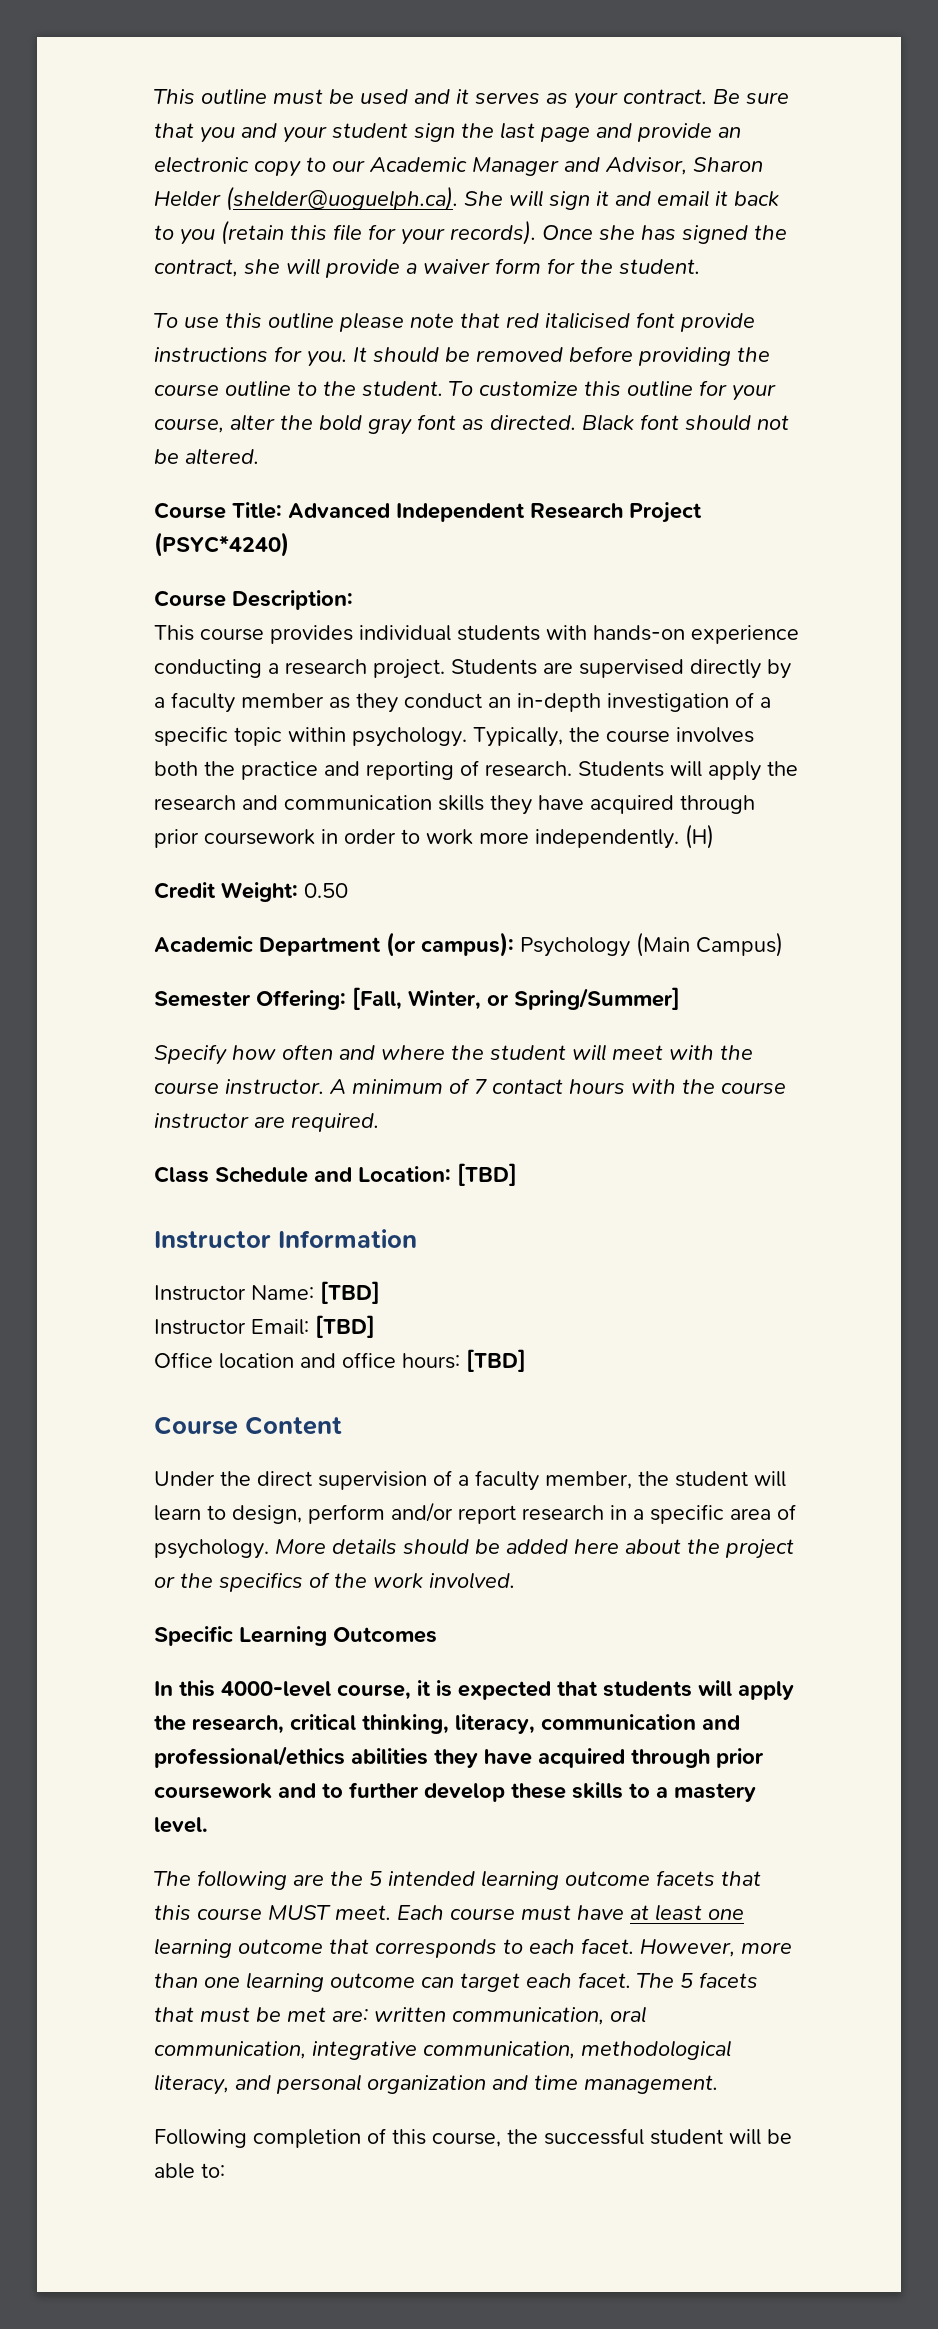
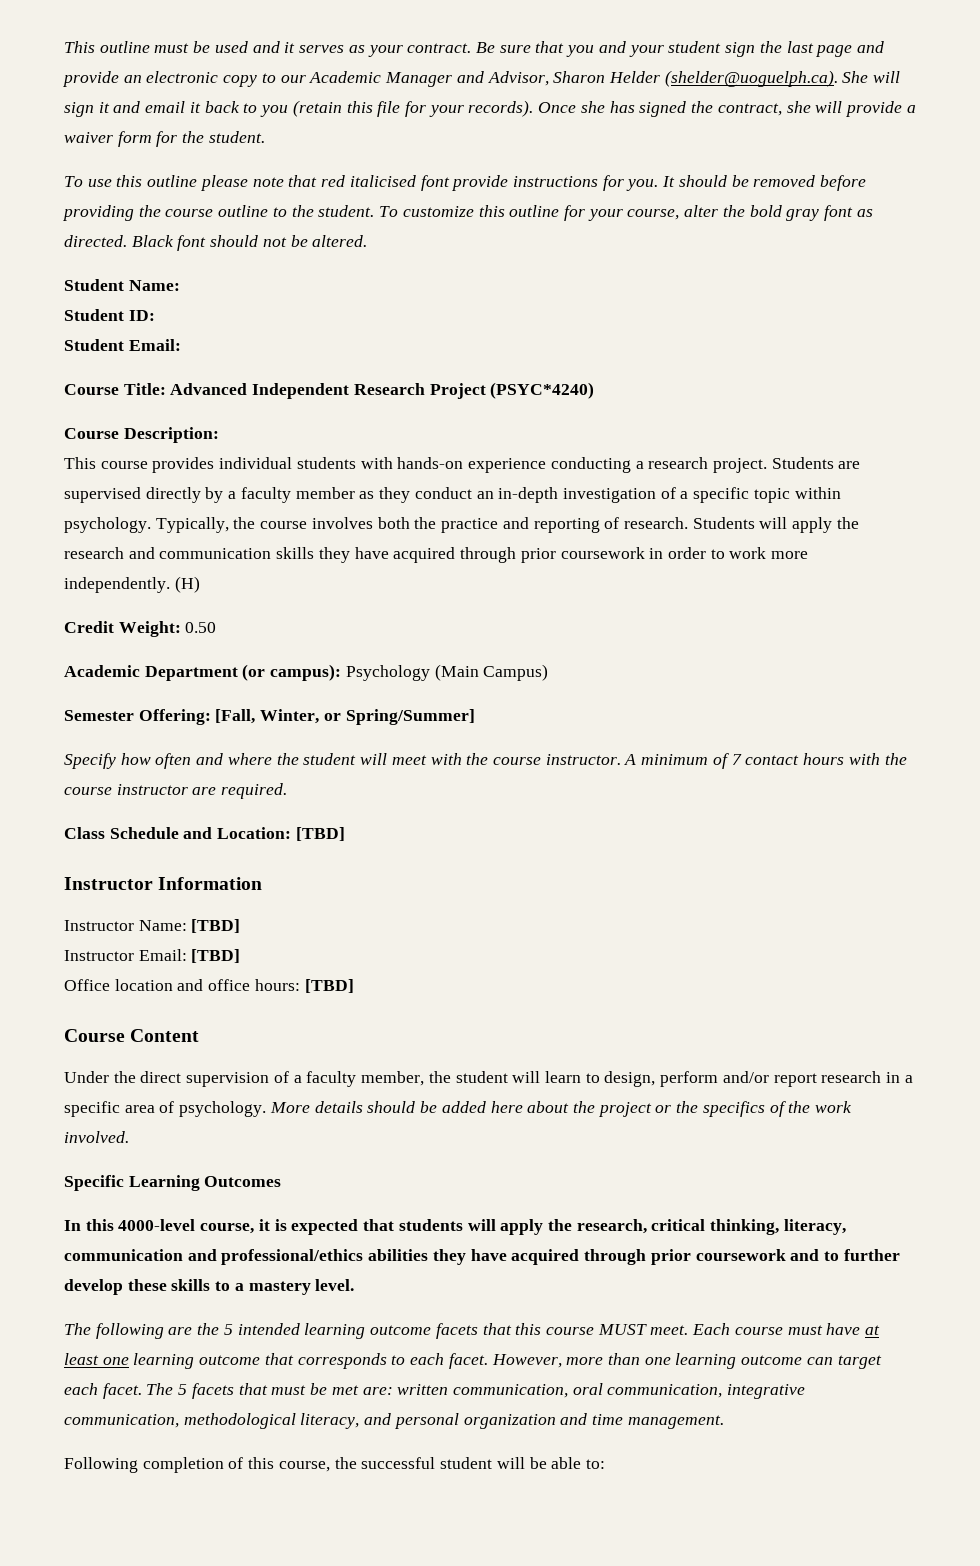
+ Student Name:
+ Student ID:
+ Student Email:

